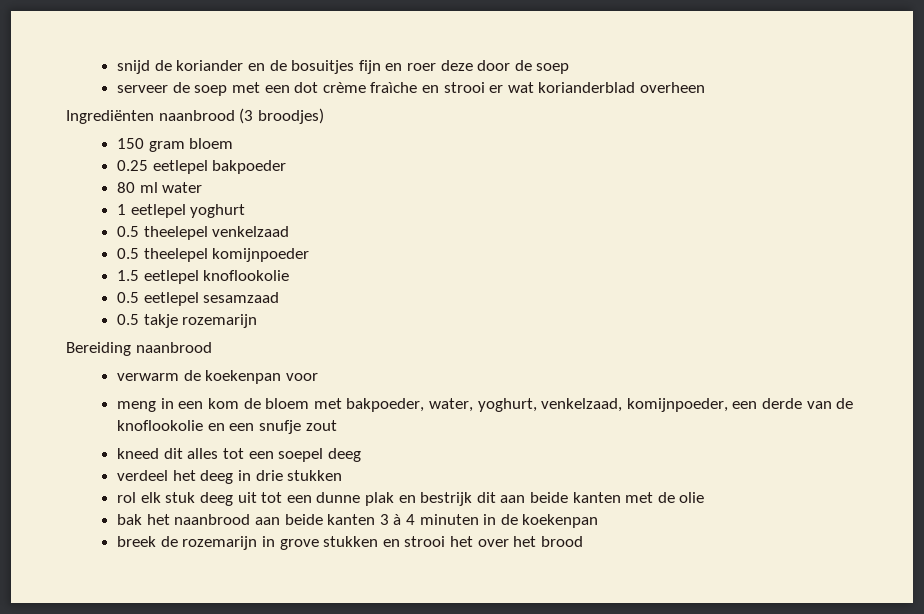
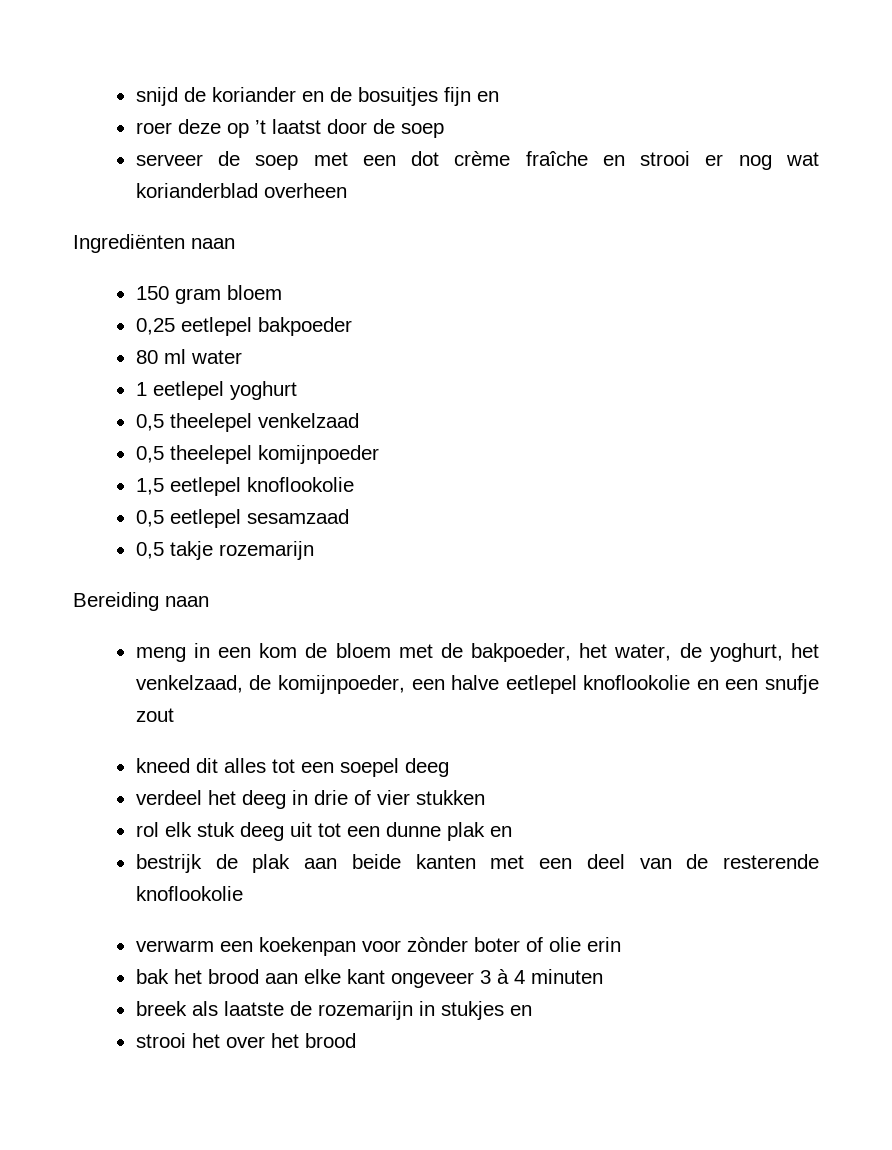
- snijd de koriander en de bosuitjes fijn en roer deze door de soep
+ snijd de koriander en de bosuitjes fijn en
+ roer deze op ’t laatst door de soep
- serveer de soep met een dot crème fraìche en strooi er wat korianderblad overheen
+ serveer de soep met een dot crème fraîche en strooi er nog wat korianderblad overheen
- Ingrediënten naanbrood (3 broodjes)
+ Ingrediënten naan
- 0.25 eetlepel bakpoeder
+ 0,25 eetlepel bakpoeder
- 0.5 theelepel venkelzaad
+ 0,5 theelepel venkelzaad
- 0.5 theelepel komijnpoeder
+ 0,5 theelepel komijnpoeder
- 1.5 eetlepel knoflookolie
+ 1,5 eetlepel knoflookolie
- 0.5 eetlepel sesamzaad
+ 0,5 eetlepel sesamzaad
- 0.5 takje rozemarijn
+ 0,5 takje rozemarijn
- Bereiding naanbrood
- verwarm de koekenpan voor
+ Bereiding naan
- meng in een kom de bloem met bakpoeder, water, yoghurt, venkelzaad, komijnpoeder, een derde van de knoflookolie en een snufje zout
+ meng in een kom de bloem met de bakpoeder, het water, de yoghurt, het venkelzaad, de komijnpoeder, een halve eetlepel knoflookolie en een snufje zout
- verdeel het deeg in drie stukken
+ verdeel het deeg in drie of vier stukken
- rol elk stuk deeg uit tot een dunne plak en bestrijk dit aan beide kanten met de olie
+ rol elk stuk deeg uit tot een dunne plak en
+ bestrijk de plak aan beide kanten met een deel van de resterende knoflookolie
+ verwarm een koekenpan voor zònder boter of olie erin
- bak het naanbrood aan beide kanten 3 à 4 minuten in de koekenpan
+ bak het brood aan elke kant ongeveer 3 à 4 minuten
- breek de rozemarijn in grove stukken en strooi het over het brood
+ breek als laatste de rozemarijn in stukjes en
+ strooi het over het brood

